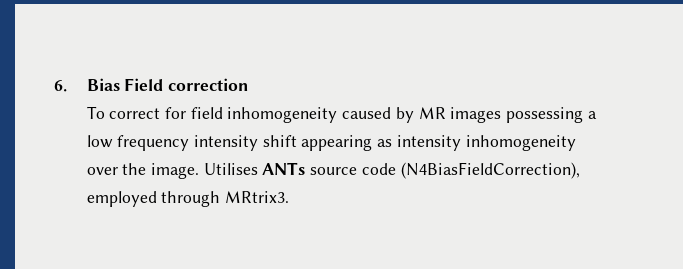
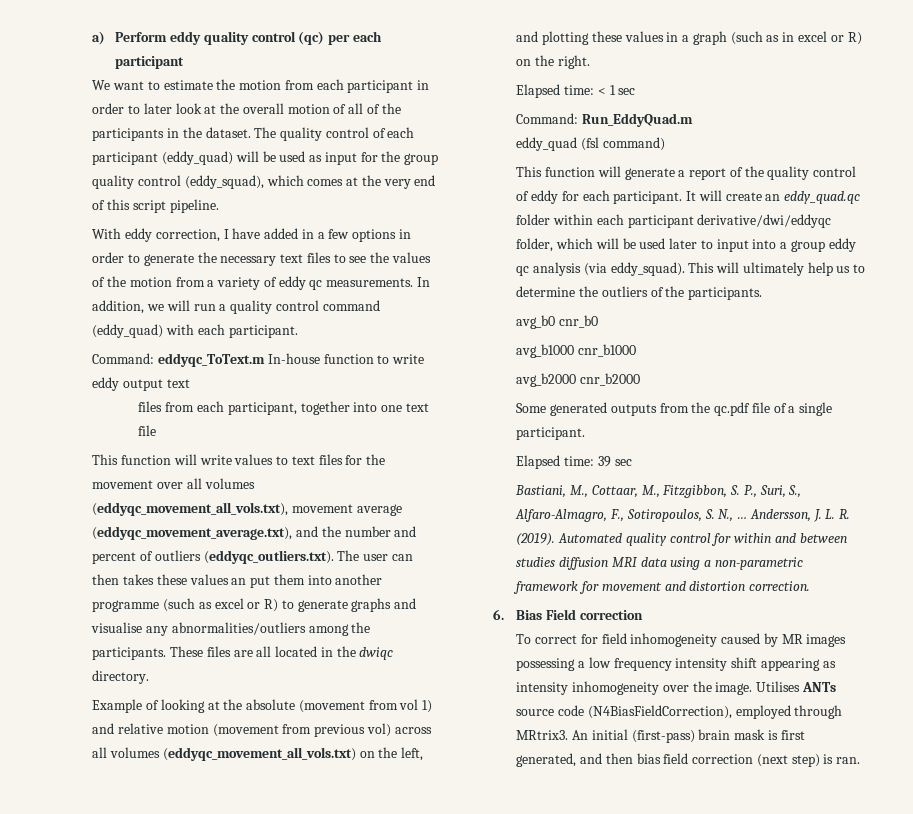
+ a) Perform eddy quality control (qc) per each participant
+ We want to estimate the motion from each participant in order to later look at the overall motion of all of the participants in the dataset. The quality control of each participant (eddy_quad) will be used as input for the group quality control (eddy_squad), which comes at the very end of this script pipeline.
+ With eddy correction, I have added in a few options in order to generate the necessary text files to see the values of the motion from a variety of eddy qc measurements. In addition, we will run a quality control command (eddy_quad) with each participant.
+ Command: eddyqc_ToText.m In-house function to write eddy output text
+ files from each participant, together into one text file
+ This function will write values to text files for the movement over all volumes (eddyqc_movement_all_vols.txt), movement average (eddyqc_movement_average.txt), and the number and percent of outliers (eddyqc_outliers.txt). The user can then takes these values an put them into another programme (such as excel or R) to generate graphs and visualise any abnormalities/outliers among the participants. These files are all located in the dwiqc directory.
+ Example of looking at the absolute (movement from vol 1) and relative motion (movement from previous vol) across all volumes (eddyqc_movement_all_vols.txt) on the left, and plotting these values in a graph (such as in excel or R) on the right.
+ Elapsed time: < 1 sec
+ Command: Run_EddyQuad.m
+ eddy_quad (fsl command)
+ This function will generate a report of the quality control of eddy for each participant. It will create an eddy_quad.qc folder within each participant derivative/dwi/eddyqc folder, which will be used later to input into a group eddy qc analysis (via eddy_squad). This will ultimately help us to determine the outliers of the participants.
+ avg_b0 cnr_b0
+ avg_b1000 cnr_b1000
+ avg_b2000 cnr_b2000
+ Some generated outputs from the qc.pdf file of a single participant.
+ Elapsed time: 39 sec
+ Bastiani, M., Cottaar, M., Fitzgibbon, S. P., Suri, S., Alfaro-Almagro, F., Sotiropoulos, S. N., … Andersson, J. L. R. (2019). Automated quality control for within and between studies diffusion MRI data using a non-parametric framework for movement and distortion correction.
+ An initial (first-pass) brain mask is first generated, and then bias field correction (next step) is ran.

